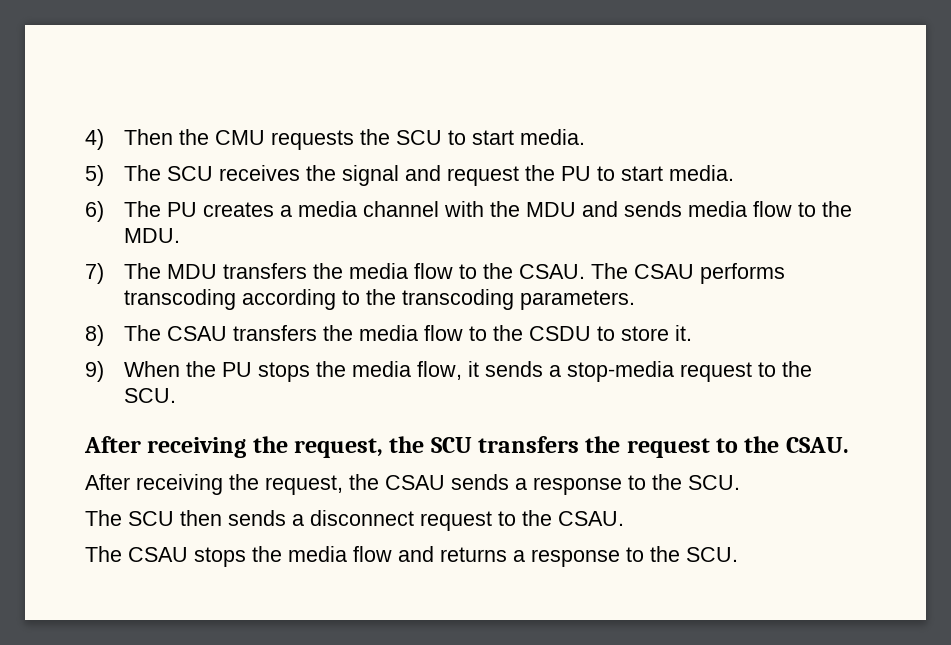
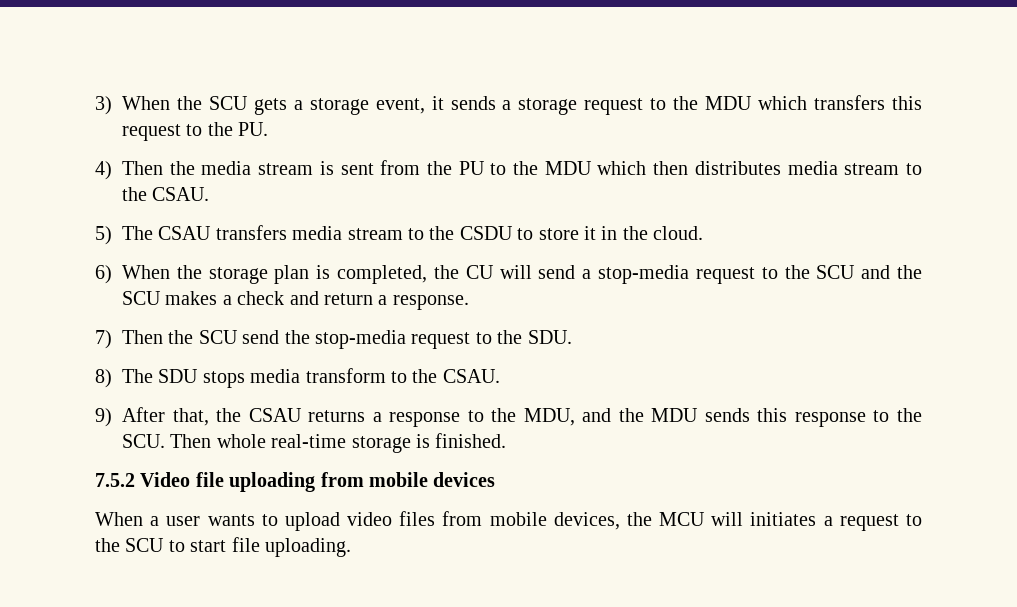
- 4) Then the CMU requests the SCU to start media.
- 5) The SCU receives the signal and request the PU to start media.
- 6) The PU creates a media channel with the MDU and sends media flow to the MDU.
- 7) The MDU transfers the media flow to the CSAU. The CSAU performs transcoding according to the transcoding parameters.
- 8) The CSAU transfers the media flow to the CSDU to store it.
- 9) When the PU stops the media flow, it sends a stop-media request to the SCU.
- After receiving the request, the SCU transfers the request to the CSAU.
- After receiving the request, the CSAU sends a response to the SCU.
- The SCU then sends a disconnect request to the CSAU.
- The CSAU stops the media flow and returns a response to the SCU.
+ 3) When the SCU gets a storage event, it sends a storage request to the MDU which transfers this request to the PU.
+ 4) Then the media stream is sent from the PU to the MDU which then distributes media stream to the CSAU.
+ 5) The CSAU transfers media stream to the CSDU to store it in the cloud.
+ 6) When the storage plan is completed, the CU will send a stop-media request to the SCU and the SCU makes a check and return a response.
+ 7) Then the SCU send the stop-media request to the SDU.
+ 8) The SDU stops media transform to the CSAU.
+ 9) After that, the CSAU returns a response to the MDU, and the MDU sends this response to the SCU. Then whole real-time storage is finished.
+ 7.5.2 Video file uploading from mobile devices
+ When a user wants to upload video files from mobile devices, the MCU will initiates a request to the SCU to start file uploading.

